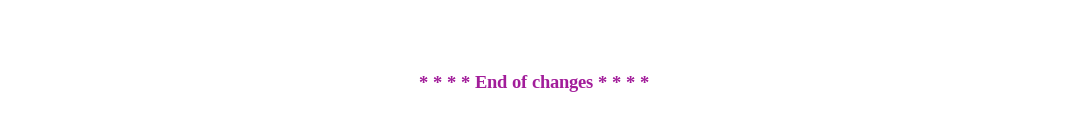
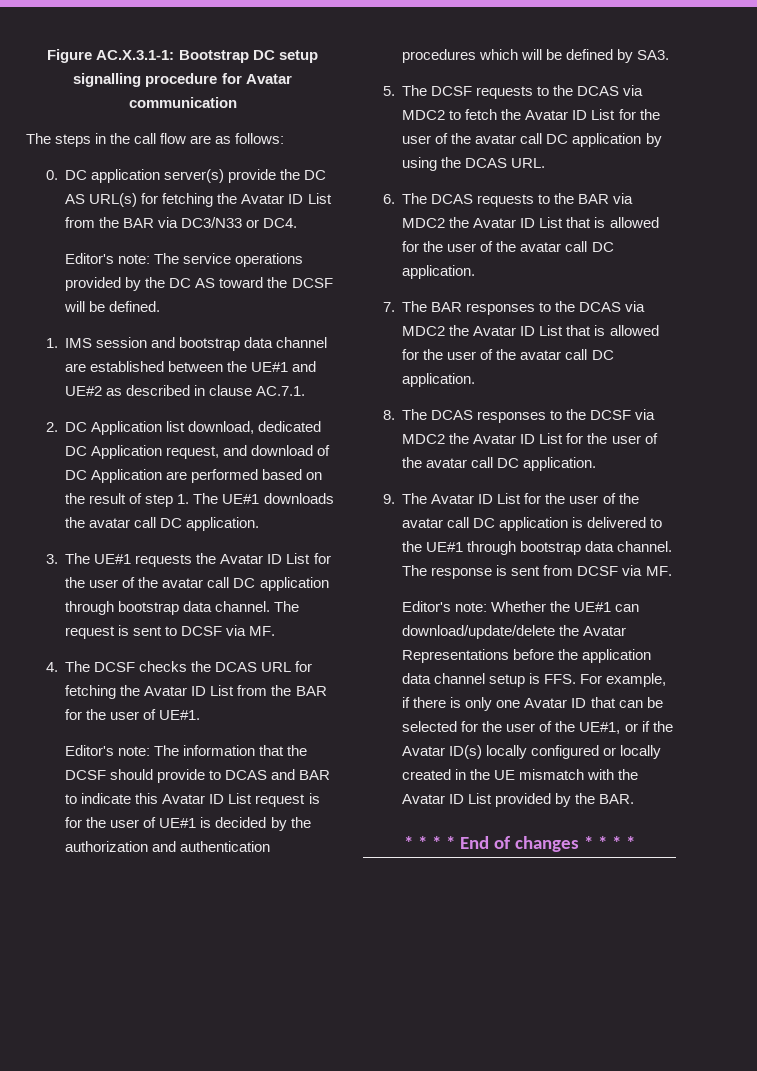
+ Figure AC.X.3.1-1: Bootstrap DC setup signalling procedure for Avatar communication
+ The steps in the call flow are as follows:
+ 0. DC application server(s) provide the DC AS URL(s) for fetching the Avatar ID List from the BAR via DC3/N33 or DC4.
+ Editor's note: The service operations provided by the DC AS toward the DCSF will be defined.
+ 1. IMS session and bootstrap data channel are established between the UE#1 and UE#2 as described in clause AC.7.1.
+ 2. DC Application list download, dedicated DC Application request, and download of DC Application are performed based on the result of step 1. The UE#1 downloads the avatar call DC application.
+ 3. The UE#1 requests the Avatar ID List for the user of the avatar call DC application through bootstrap data channel. The request is sent to DCSF via MF.
+ 4. The DCSF checks the DCAS URL for fetching the Avatar ID List from the BAR for the user of UE#1.
+ Editor's note: The information that the DCSF should provide to DCAS and BAR to indicate this Avatar ID List request is for the user of UE#1 is decided by the authorization and authentication procedures which will be defined by SA3.
+ 5. The DCSF requests to the DCAS via MDC2 to fetch the Avatar ID List for the user of the avatar call DC application by using the DCAS URL.
+ 6. The DCAS requests to the BAR via MDC2 the Avatar ID List that is allowed for the user of the avatar call DC application.
+ 7. The BAR responses to the DCAS via MDC2 the Avatar ID List that is allowed for the user of the avatar call DC application.
+ 8. The DCAS responses to the DCSF via MDC2 the Avatar ID List for the user of the avatar call DC application.
+ 9. The Avatar ID List for the user of the avatar call DC application is delivered to the UE#1 through bootstrap data channel. The response is sent from DCSF via MF.
+ Editor's note: Whether the UE#1 can download/update/delete the Avatar Representations before the application data channel setup is FFS. For example, if there is only one Avatar ID that can be selected for the user of the UE#1, or if the Avatar ID(s) locally configured or locally created in the UE mismatch with the Avatar ID List provided by the BAR.

